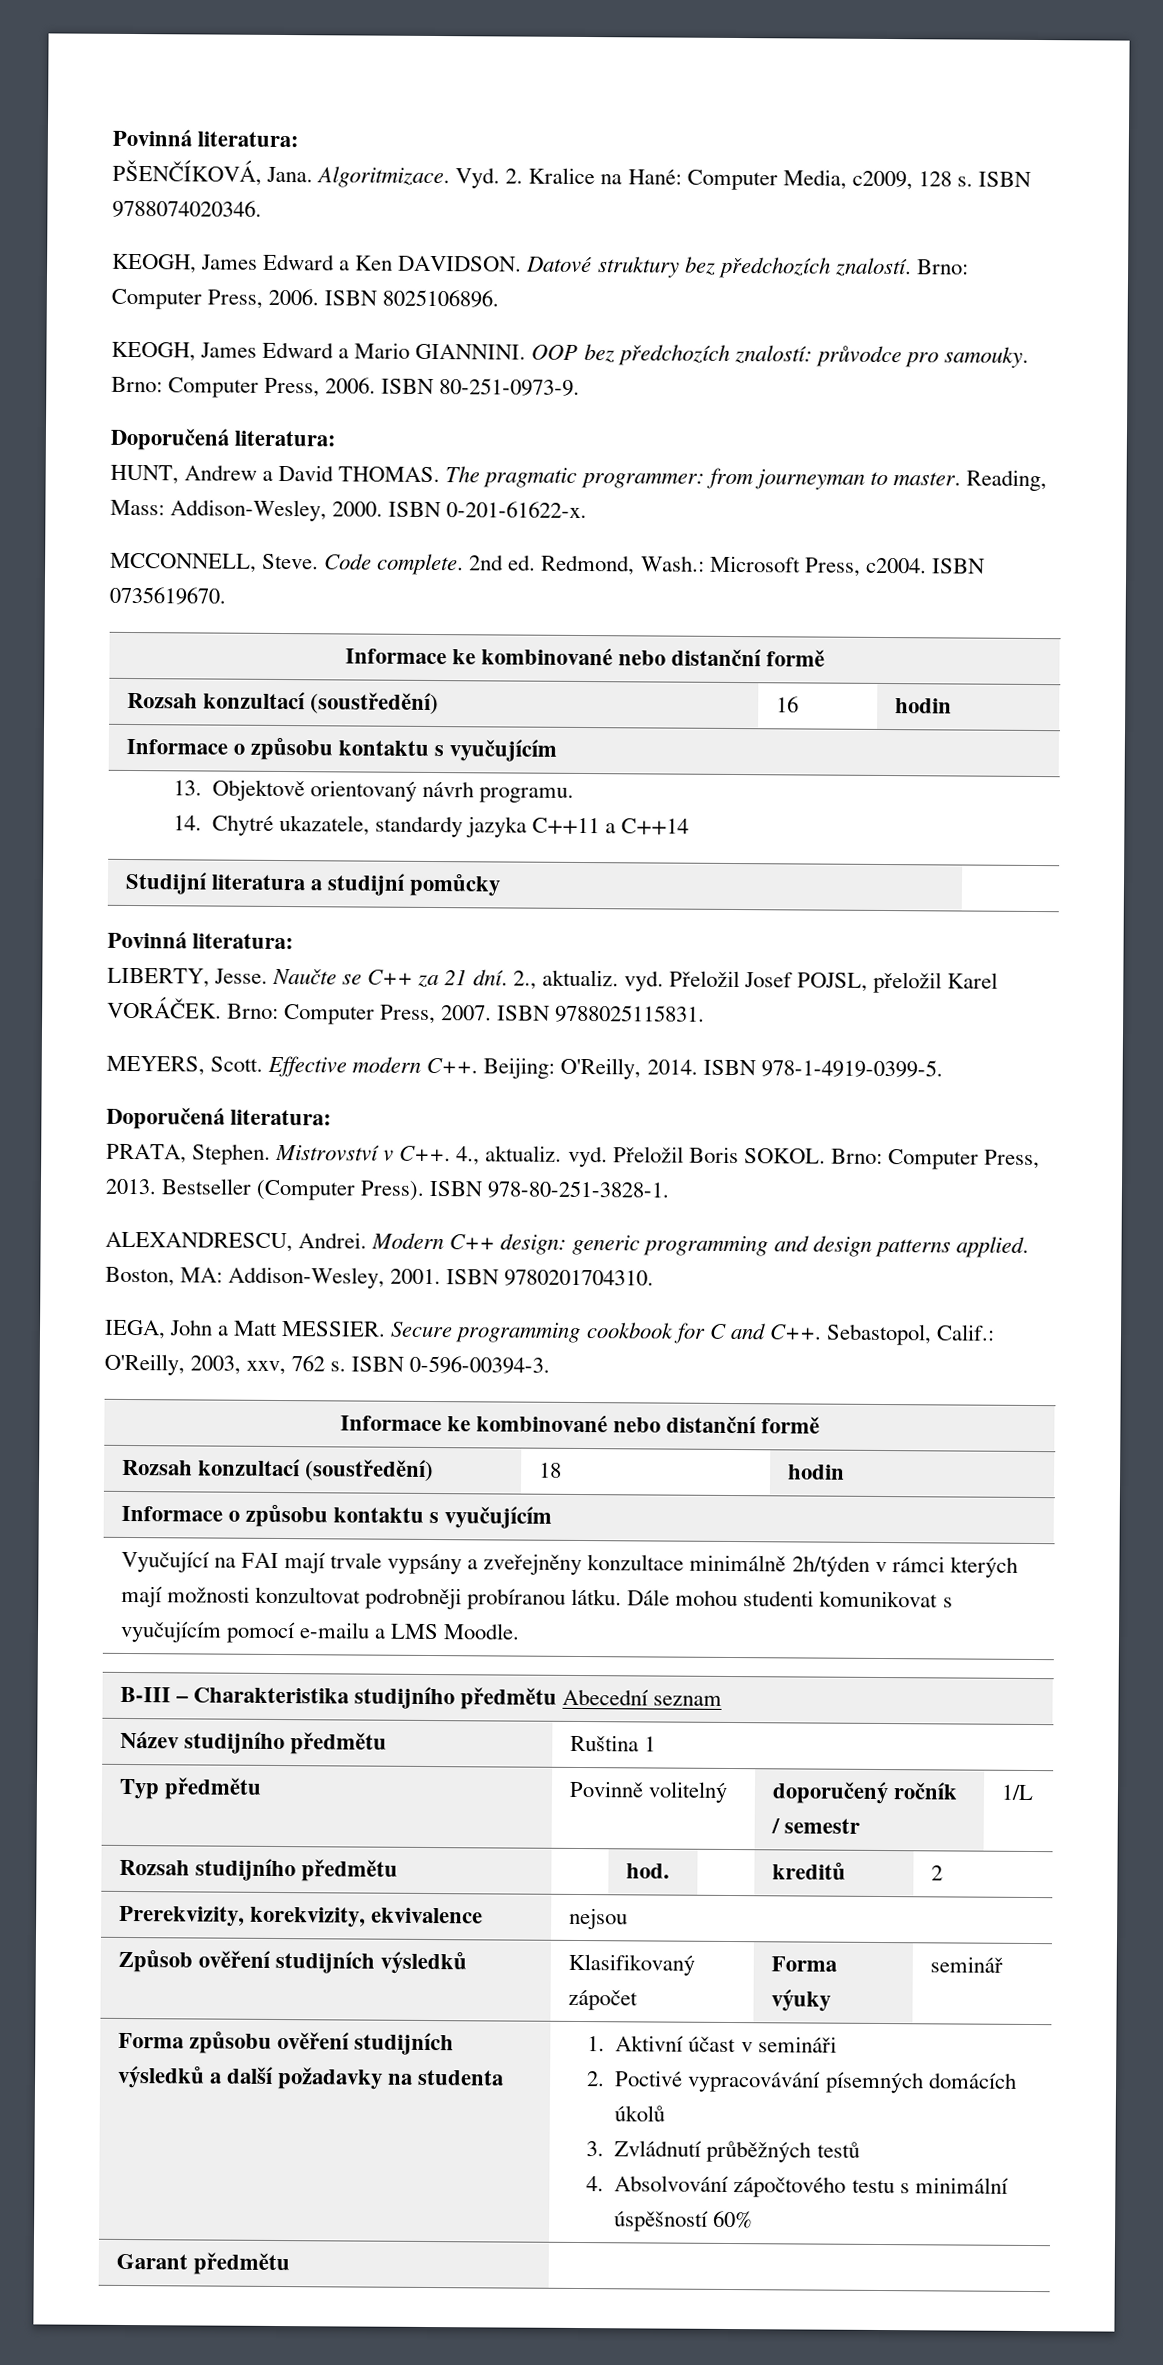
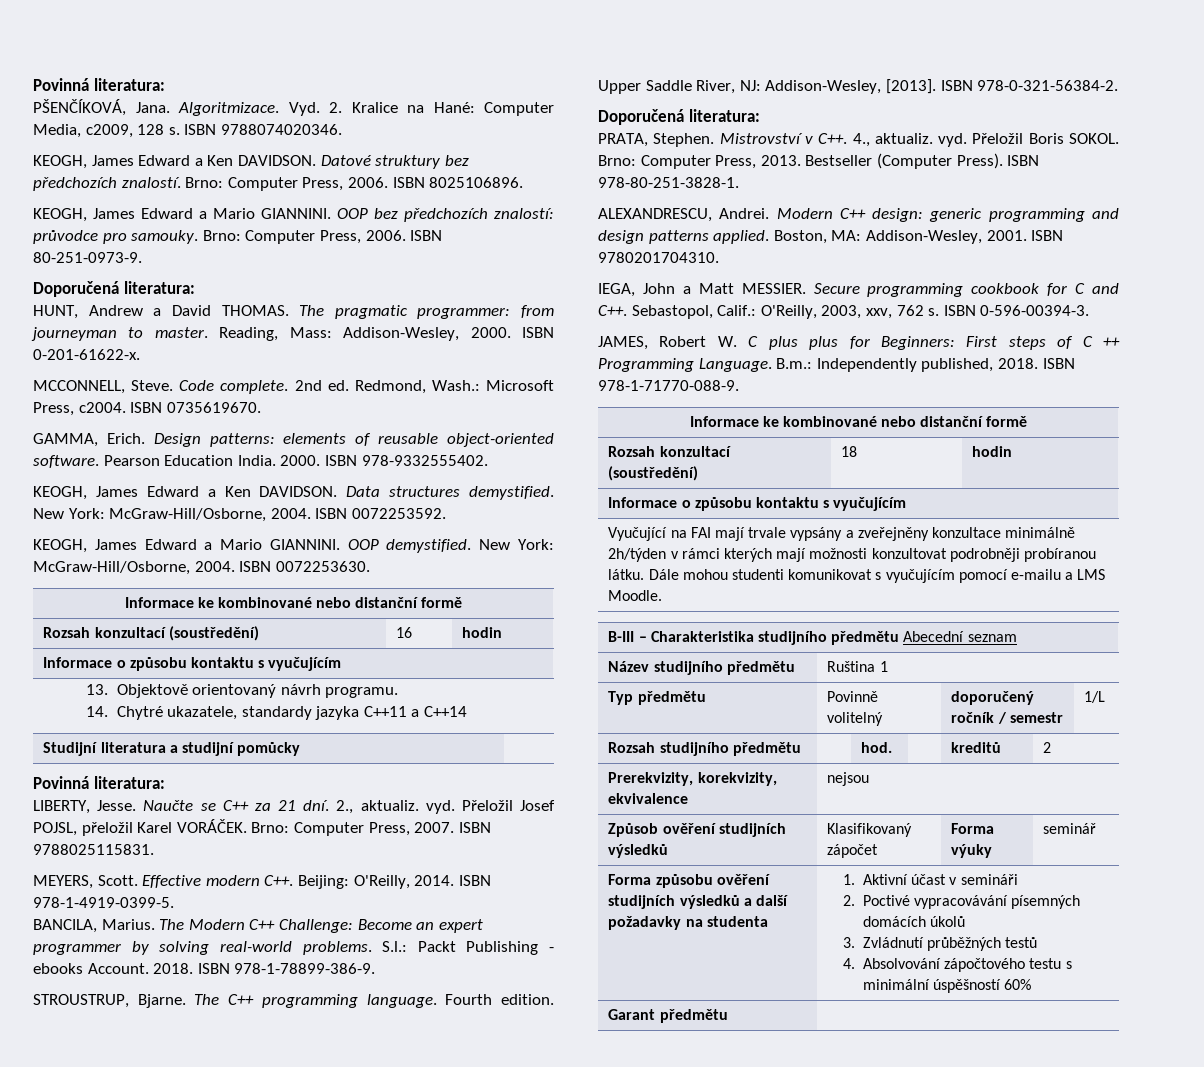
+ GAMMA, Erich. Design patterns: elements of reusable object-oriented software. Pearson Education India. 2000. ISBN 978-9332555402.
+ KEOGH, James Edward a Ken DAVIDSON. Data structures demystified. New York: McGraw-Hill/Osborne, 2004. ISBN 0072253592.
+ KEOGH, James Edward a Mario GIANNINI. OOP demystified. New York: McGraw-Hill/Osborne, 2004. ISBN 0072253630.
+ BANCILA, Marius. The Modern C++ Challenge: Become an expert programmer by solving real-world problems. S.l.: Packt Publishing - ebooks Account. 2018. ISBN 978-1-78899-386-9.
+ STROUSTRUP, Bjarne. The C++ programming language. Fourth edition. Upper Saddle River, NJ: Addison-Wesley, [2013]. ISBN 978-0-321-56384-2.
+ JAMES, Robert W. C plus plus for Beginners: First steps of C ++ Programming Language. B.m.: Independently published, 2018. ISBN 978-1-71770-088-9.

